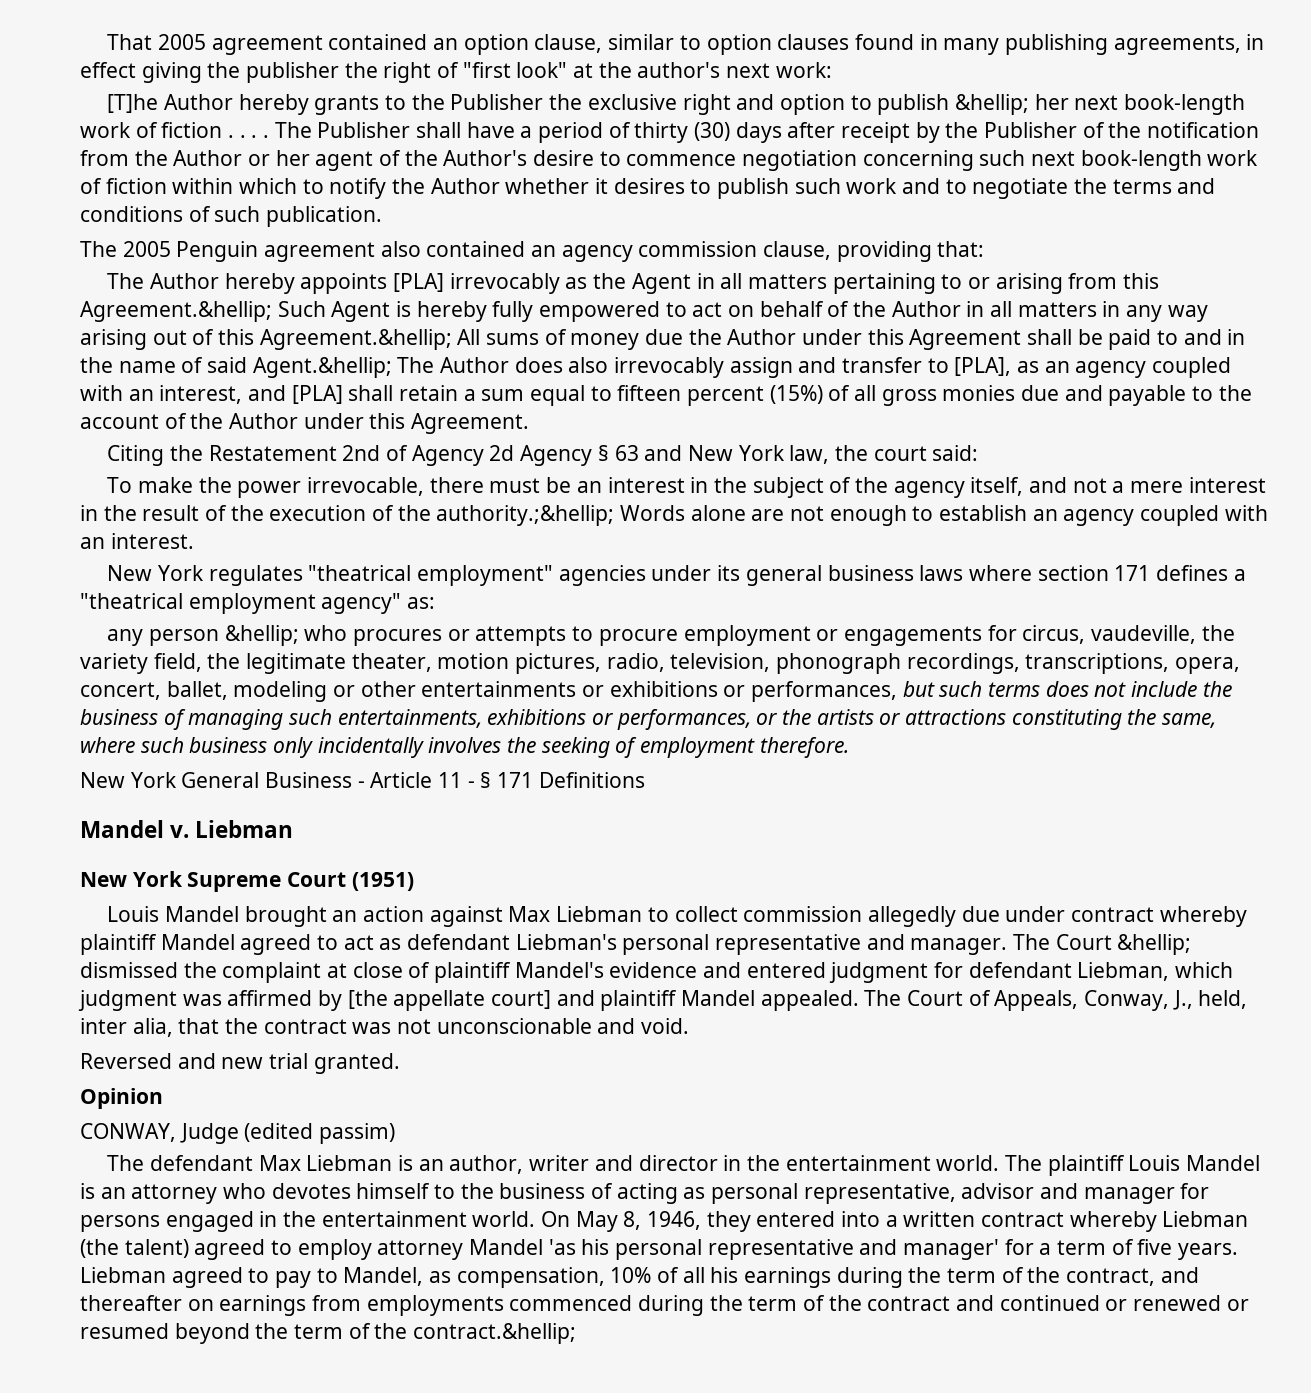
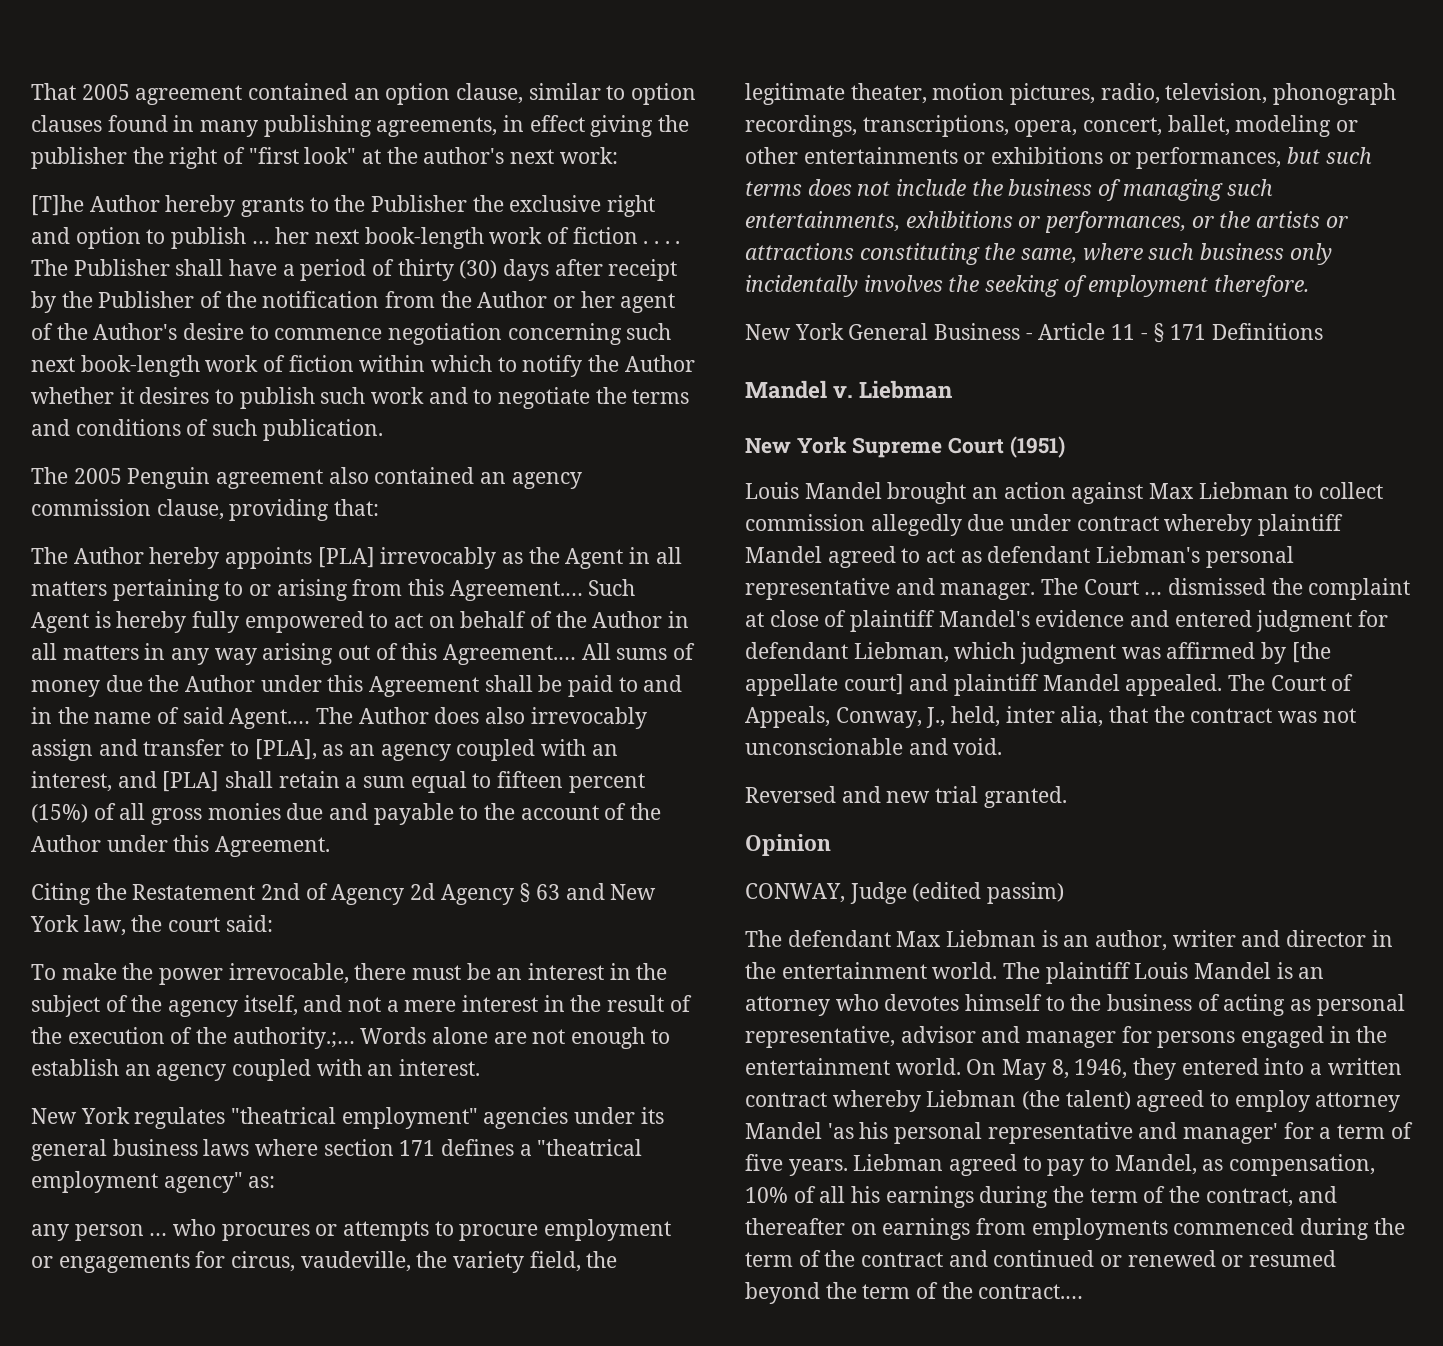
- [T]he Author hereby grants to the Publisher the exclusive right and option to publish &hellip; her next book-length work of fiction . . . .
+ [T]he Author hereby grants to the Publisher the exclusive right and option to publish … her next book-length work of fiction . . . .
- The Author hereby appoints [PLA] irrevocably as the Agent in all matters pertaining to or arising from this Agreement.&hellip;
+ The Author hereby appoints [PLA] irrevocably as the Agent in all matters pertaining to or arising from this Agreement.…
- Such Agent is hereby fully empowered to act on behalf of the Author in all matters in any way arising out of this Agreement.&hellip;
+ Such Agent is hereby fully empowered to act on behalf of the Author in all matters in any way arising out of this Agreement.…
- All sums of money due the Author under this Agreement shall be paid to and in the name of said Agent.&hellip;
+ All sums of money due the Author under this Agreement shall be paid to and in the name of said Agent.…
- To make the power irrevocable, there must be an interest in the subject of the agency itself, and not a mere interest in the result of the execution of the authority.;&hellip; Words alone are not enough to establish an agency coupled with an interest.
+ To make the power irrevocable, there must be an interest in the subject of the agency itself, and not a mere interest in the result of the execution of the authority.;… Words alone are not enough to establish an agency coupled with an interest.
- any person &hellip; who procures or attempts to procure employment or engagements for circus, vaudeville, the variety field, the legitimate theater, motion pictures, radio, television, phonograph recordings, transcriptions, opera, concert, ballet, modeling or other entertainments or exhibitions or performances, but such terms does not include the business of managing such entertainments, exhibitions or performances, or the artists or attractions constituting the same, where such business only incidentally involves the seeking of employment therefore.
+ any person … who procures or attempts to procure employment or engagements for circus, vaudeville, the variety field, the legitimate theater, motion pictures, radio, television, phonograph recordings, transcriptions, opera, concert, ballet, modeling or other entertainments or exhibitions or performances, but such terms does not include the business of managing such entertainments, exhibitions or performances, or the artists or attractions constituting the same, where such business only incidentally involves the seeking of employment therefore.
- The Court &hellip; dismissed the complaint at close of plaintiff Mandel's evidence and entered judgment for defendant Liebman, which judgment was affirmed by [the appellate court] and plaintiff Mandel appealed.
+ The Court … dismissed the complaint at close of plaintiff Mandel's evidence and entered judgment for defendant Liebman, which judgment was affirmed by [the appellate court] and plaintiff Mandel appealed.
- Liebman agreed to pay to Mandel, as compensation, 10% of all his earnings during the term of the contract, and thereafter on earnings from employments commenced during the term of the contract and continued or renewed or resumed beyond the term of the contract.&hellip;
+ Liebman agreed to pay to Mandel, as compensation, 10% of all his earnings during the term of the contract, and thereafter on earnings from employments commenced during the term of the contract and continued or renewed or resumed beyond the term of the contract.…

